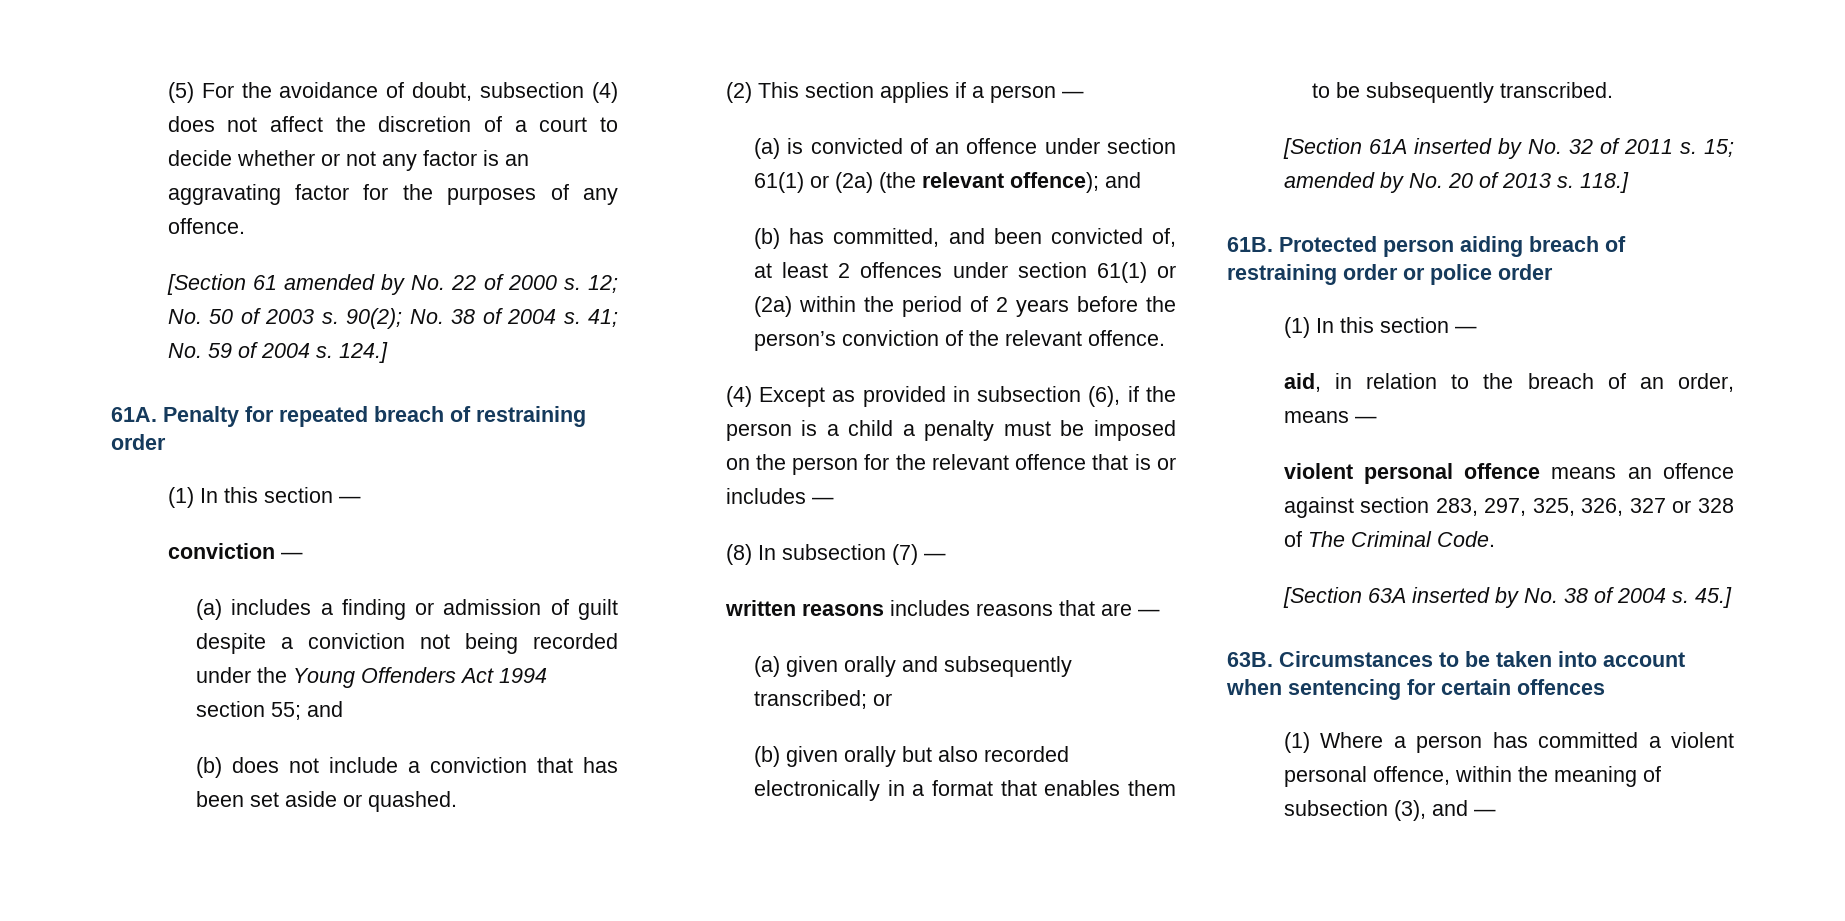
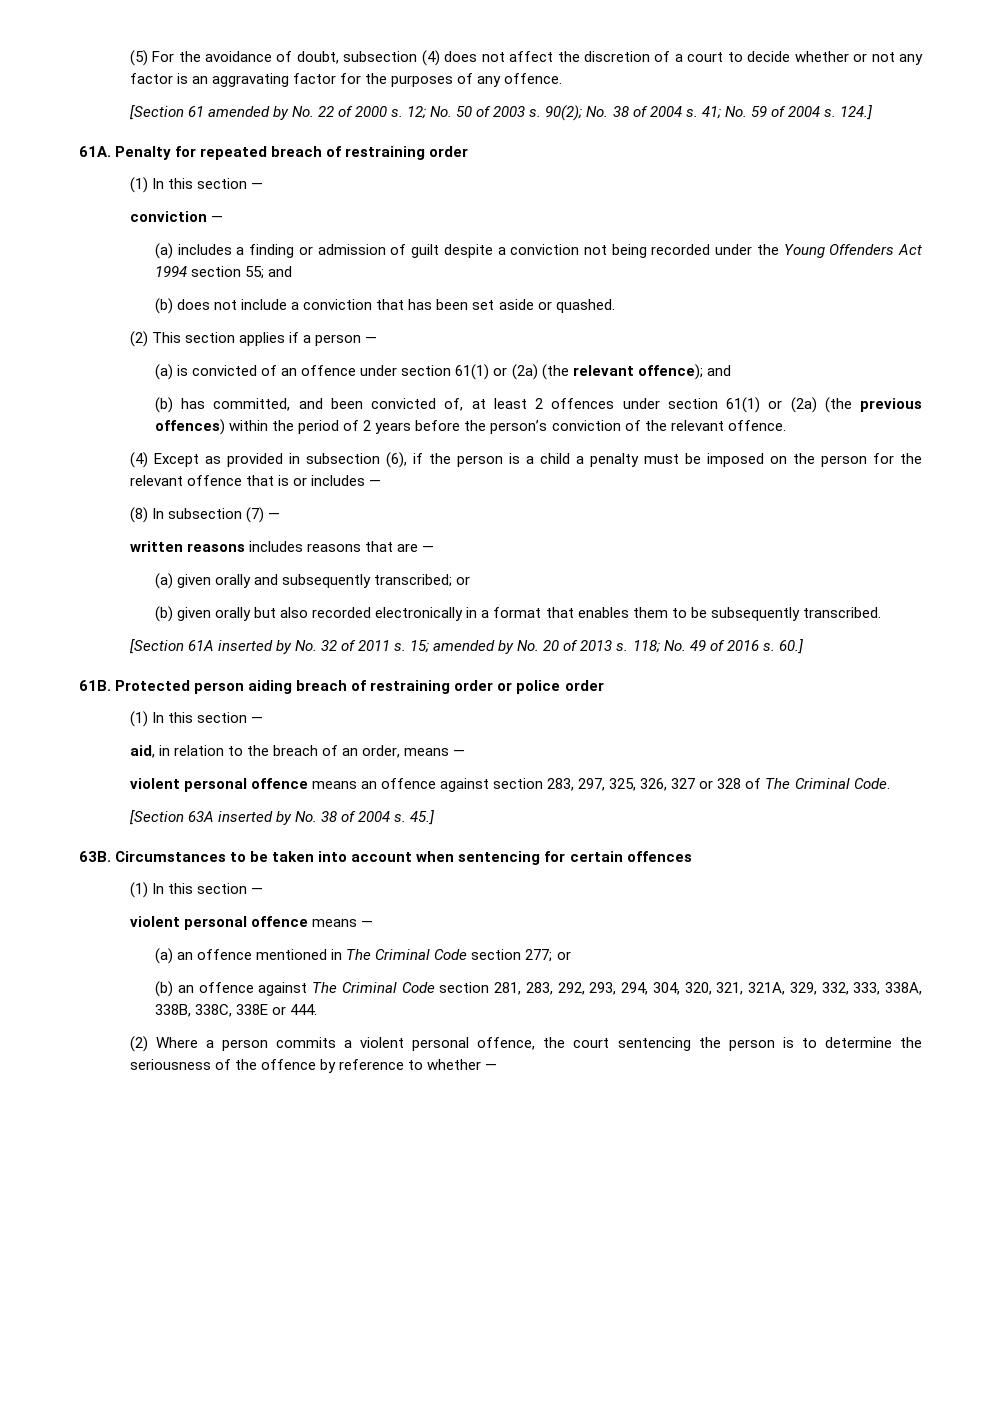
- (b) has committed, and been convicted of, at least 2 offences under section 61(1) or (2a) within the period of 2 years before the person’s conviction of the relevant offence.
+ (b) has committed, and been convicted of, at least 2 offences under section 61(1) or (2a) (the previous offences) within the period of 2 years before the person’s conviction of the relevant offence.
- 118.]
+ 118; No. 49 of 2016 s. 60.]
  Circumstances to be taken into account when sentencing for certain offences
- (1) Where a person has committed a violent personal offence, within the meaning of subsection (3), and —
+ (1) In this section —
+ violent personal offence means —
+ (a) an offence mentioned in The Criminal Code section 277; or
+ (b) an offence against The Criminal Code section 281, 283, 292, 293, 294, 304, 320, 321, 321A, 329, 332, 333, 338A, 338B, 338C, 338E or 444.
+ (2) Where a person commits a violent personal offence, the court sentencing the person is to determine the seriousness of the offence by reference to whether —

